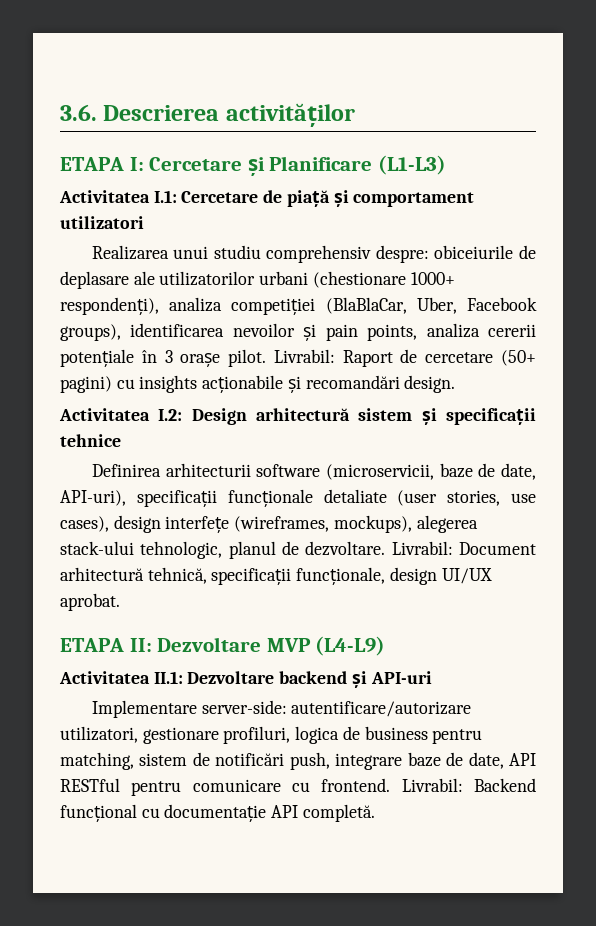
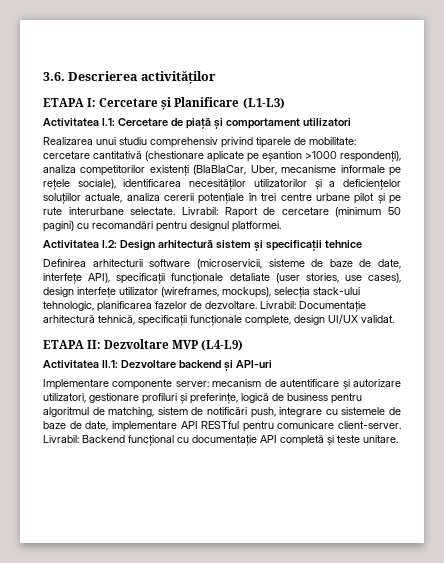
- Realizarea unui studiu comprehensiv despre: obiceiurile de deplasare ale utilizatorilor urbani (chestionare 1000+ respondenți), analiza competiției (BlaBlaCar, Uber, Facebook groups), identificarea nevoilor și pain points, analiza cererii potențiale în 3 orașe pilot. Livrabil: Raport de cercetare (50+ pagini) cu insights acționabile și recomandări design.
+ Realizarea unui studiu comprehensiv privind tiparele de mobilitate: cercetare cantitativă (chestionare aplicate pe eșantion >1000 respondenți), analiza competitorilor existenți (BlaBlaCar, Uber, mecanisme informale pe rețele sociale), identificarea necesităților utilizatorilor și a deficiențelor soluțiilor actuale, analiza cererii potențiale în trei centre urbane pilot și pe rute interurbane selectate. Livrabil: Raport de cercetare (minimum 50 pagini) cu recomandări pentru designul platformei.
- Definirea arhitecturii software (microservicii, baze de date, API-uri), specificații funcționale detaliate (user stories, use cases), design interfețe (wireframes, mockups), alegerea stack-ului tehnologic, planul de dezvoltare.
+ Definirea arhitecturii software (microservicii, sisteme de baze de date, interfețe API), specificații funcționale detaliate (user stories, use cases), design interfețe utilizator (wireframes, mockups), selecția stack-ului tehnologic, planificarea fazelor de dezvoltare.
- Livrabil: Document arhitectură tehnică, specificații funcționale, design UI/UX aprobat.
+ Livrabil: Documentație arhitectură tehnică, specificații funcționale complete, design UI/UX validat.
- Implementare server-side: autentificare/autorizare utilizatori, gestionare profiluri, logica de business pentru matching, sistem de notificări push, integrare baze de date, API RESTful pentru comunicare cu frontend.
+ Implementare componente server: mecanism de autentificare și autorizare utilizatori, gestionare profiluri și preferințe, logică de business pentru algoritmul de matching, sistem de notificări push, integrare cu sistemele de baze de date, implementare API RESTful pentru comunicare client-server.
- Livrabil: Backend funcțional cu documentație API completă.
+ Livrabil: Backend funcțional cu documentație API completă și teste unitare.

